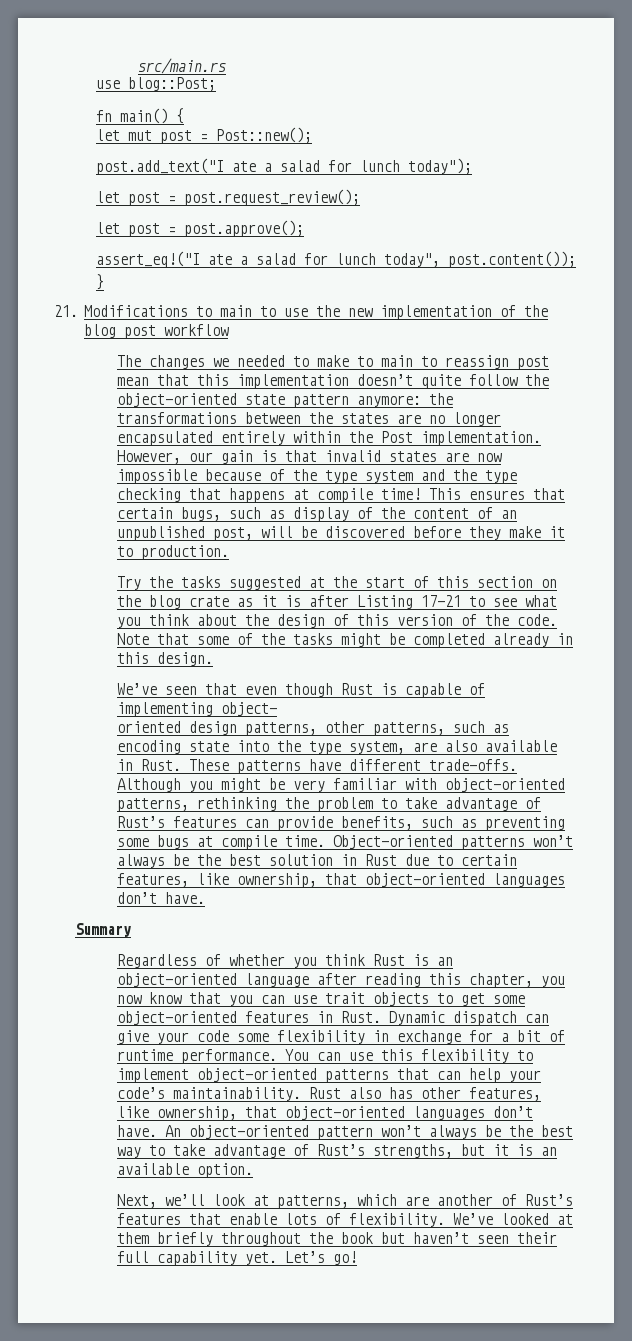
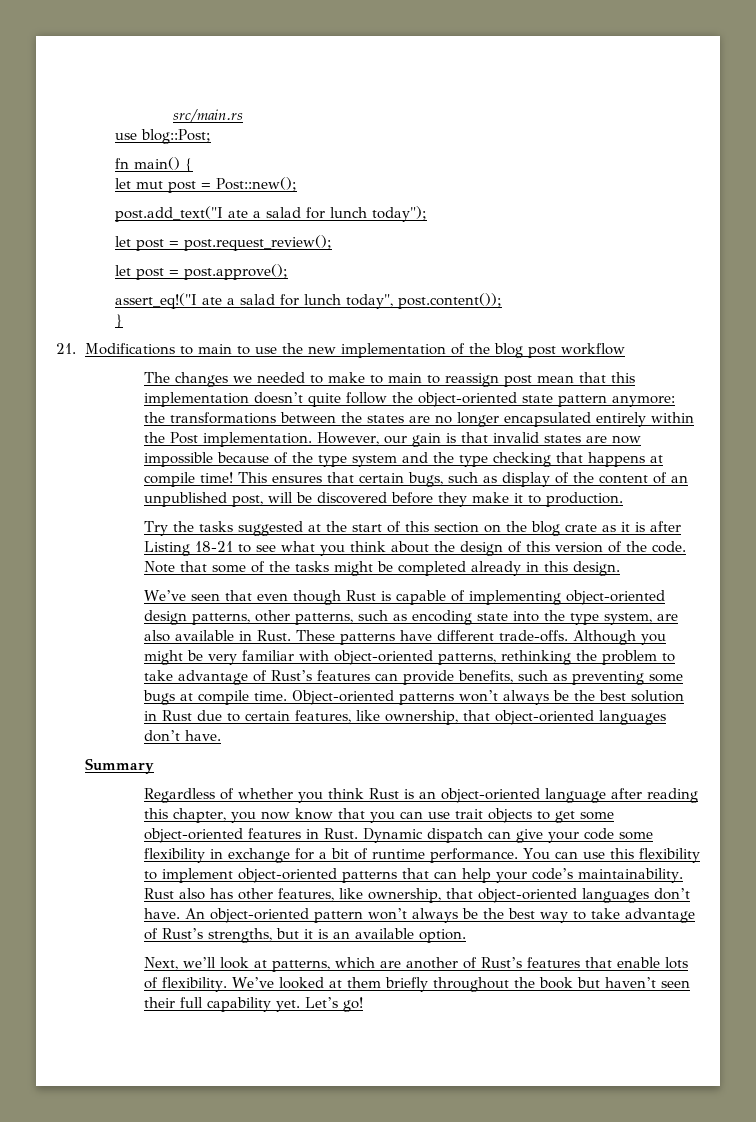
- Try the tasks suggested at the start of this section on the blog crate as it is after Listing 17-21 to see what you think about the design of this version of the code.
+ Try the tasks suggested at the start of this section on the blog crate as it is after Listing 18-21 to see what you think about the design of this version of the code.
- We’ve seen that even though Rust is capable of implementing object-
- oriented design patterns, other patterns, such as encoding state into the type system, are also available in Rust.
+ We’ve seen that even though Rust is capable of implementing object-oriented design patterns, other patterns, such as encoding state into the type system, are also available in Rust.

